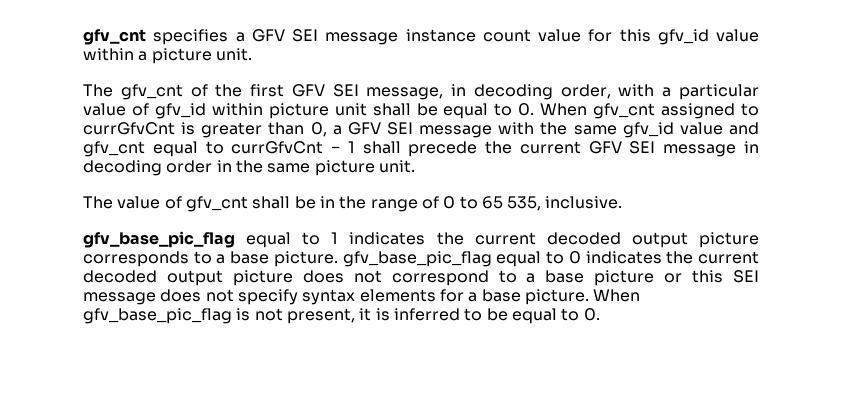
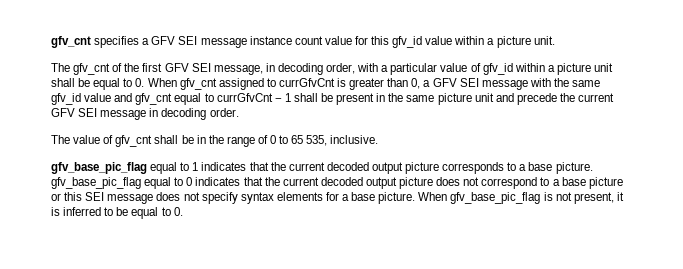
- The gfv_cnt of the first GFV SEI message, in decoding order, with a particular value of gfv_id within picture unit shall be equal to 0. When gfv_cnt assigned to currGfvCnt is greater than 0, a GFV SEI message with the same gfv_id value and gfv_cnt equal to currGfvCnt − 1 shall precede the current GFV SEI message in decoding order in the same picture unit.
+ The gfv_cnt of the first GFV SEI message, in decoding order, with a particular value of gfv_id within a picture unit shall be equal to 0. When gfv_cnt assigned to currGfvCnt is greater than 0, a GFV SEI message with the same gfv_id value and gfv_cnt equal to currGfvCnt − 1 shall be present in the same picture unit and precede the current GFV SEI message in decoding order.
- gfv_base_pic_flag equal to 1 indicates the current decoded output picture corresponds to a base picture. gfv_base_pic_flag equal to 0 indicates the current decoded output picture does not correspond to a base picture or this SEI message does not specify syntax elements for a base picture.
+ gfv_base_pic_flag equal to 1 indicates that the current decoded output picture corresponds to a base picture. gfv_base_pic_flag equal to 0 indicates that the current decoded output picture does not correspond to a base picture or this SEI message does not specify syntax elements for a base picture.

